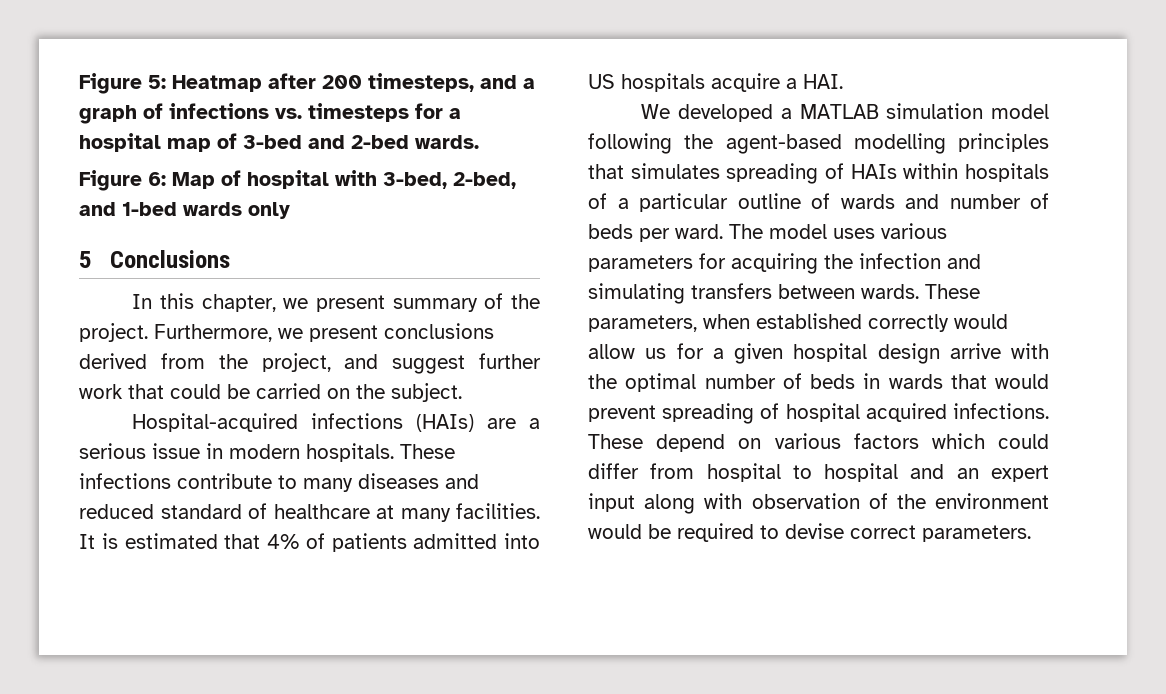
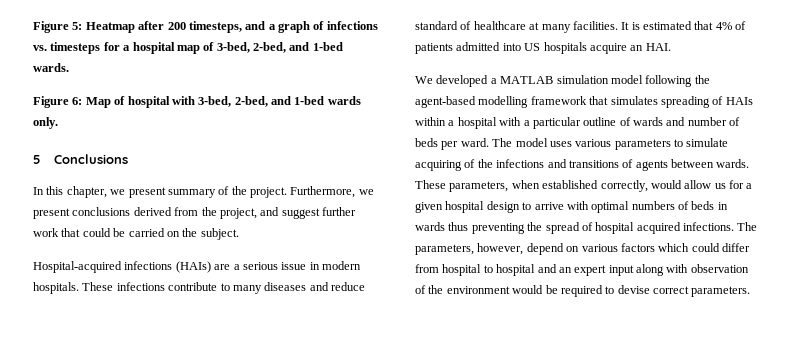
- Figure 5: Heatmap after 200 timesteps, and a graph of infections vs. timesteps for a hospital map of 3-bed and 2-bed wards.
+ Figure 5: Heatmap after 200 timesteps, and a graph of infections vs. timesteps for a hospital map of 3-bed, 2-bed, and 1-bed wards.
- Figure 6: Map of hospital with 3-bed, 2-bed, and 1-bed wards only
+ Figure 6: Map of hospital with 3-bed, 2-bed, and 1-bed wards only.
- These infections contribute to many diseases and reduced standard of healthcare at many facilities.
+ These infections contribute to many diseases and reduce standard of healthcare at many facilities.
- It is estimated that 4% of patients admitted into US hospitals acquire a HAI.
+ It is estimated that 4% of patients admitted into US hospitals acquire an HAI.
- We developed a MATLAB simulation model following the agent-based modelling principles that simulates spreading of HAIs within hospitals of a particular outline of wards and number of beds per ward.
+ We developed a MATLAB simulation model following the agent-based modelling framework that simulates spreading of HAIs within a hospital with a particular outline of wards and number of beds per ward.
- The model uses various parameters for acquiring the infection and simulating transfers between wards.
+ The model uses various parameters to simulate acquiring of the infections and transitions of agents between wards.
- These parameters, when established correctly would allow us for a given hospital design arrive with the optimal number of beds in wards that would prevent spreading of hospital acquired infections.
+ These parameters, when established correctly, would allow us for a given hospital design to arrive with optimal numbers of beds in wards thus preventing the spread of hospital acquired infections.
- These depend on various factors which could differ from hospital to hospital and an expert input along with observation of the environment would be required to devise correct parameters.
+ The parameters, however, depend on various factors which could differ from hospital to hospital and an expert input along with observation of the environment would be required to devise correct parameters.

